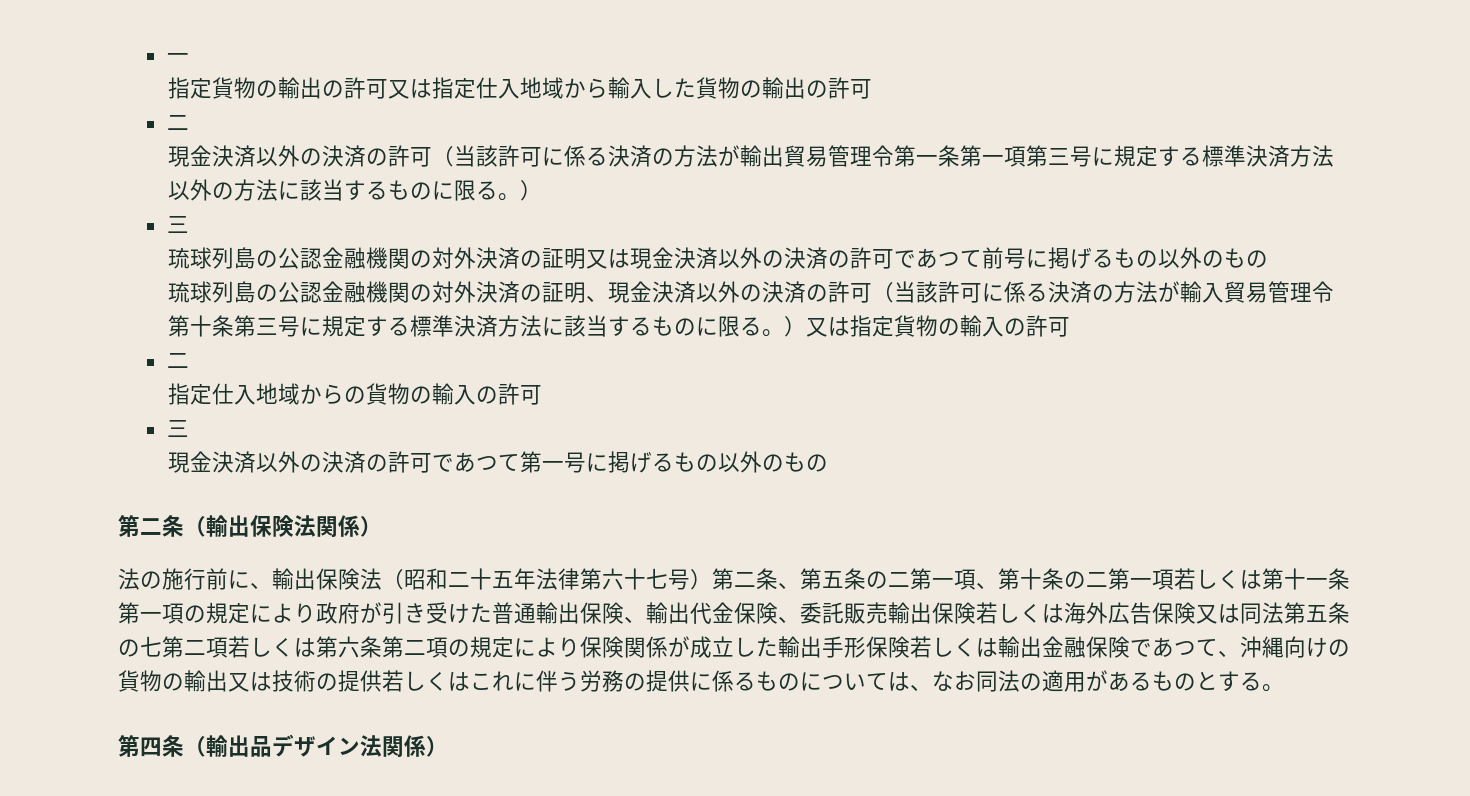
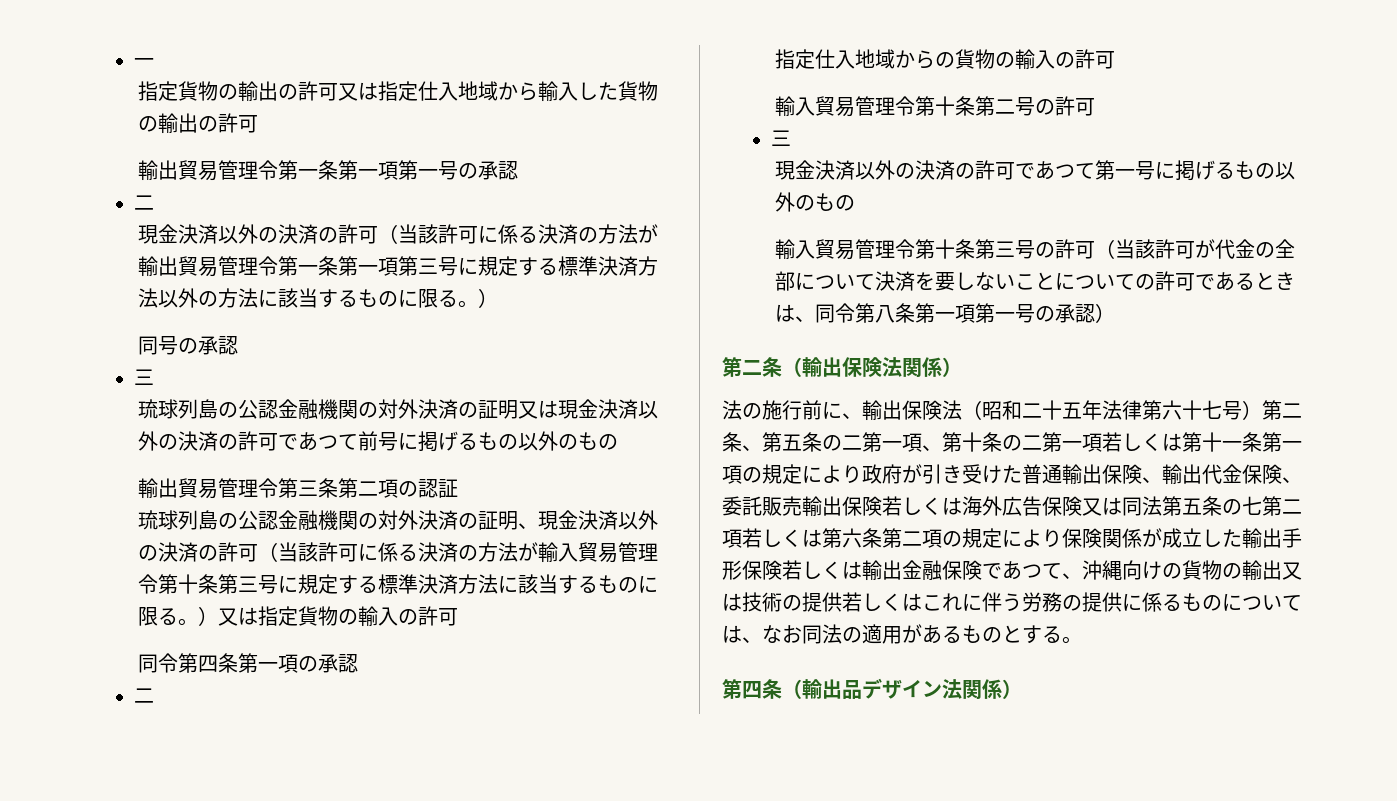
+ 輸出貿易管理令第一条第一項第一号の承認
+ 同号の承認
+ 輸出貿易管理令第三条第二項の認証
+ 同令第四条第一項の承認
+ 輸入貿易管理令第十条第二号の許可
+ 輸入貿易管理令第十条第三号の許可（当該許可が代金の全部について決済を要しないことについての許可であるときは、同令第八条第一項第一号の承認）

